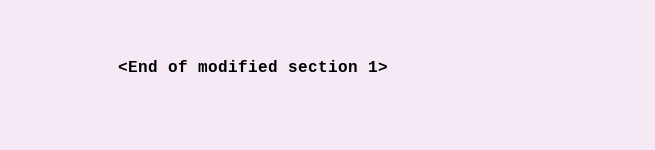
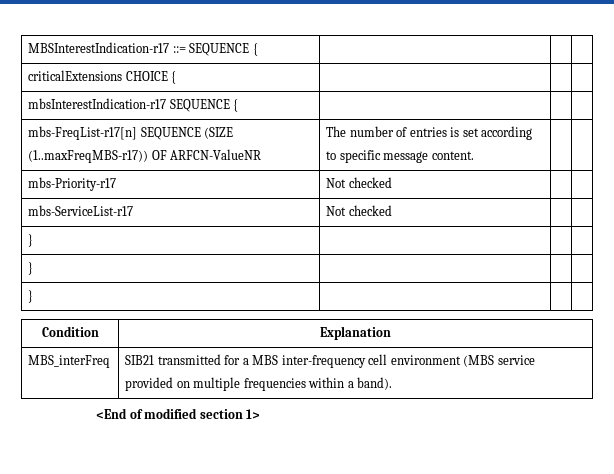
+ MBSInterestIndication-r17 ::= SEQUENCE { | | |
+ criticalExtensions CHOICE { | | |
+ mbsInterestIndication-r17 SEQUENCE { | | |
+ mbs-FreqList-r17[n] SEQUENCE (SIZE (1..maxFreqMBS-r17)) OF ARFCN-ValueNR | The number of entries is set according to specific message content. | |
+ mbs-Priority-r17 | Not checked | |
+ mbs-ServiceList-r17 | Not checked | |
+ } | | |
+ } | | |
+ } | | |
+ Condition | Explanation
+ MBS_interFreq | SIB21 transmitted for a MBS inter-frequency cell environment (MBS service provided on multiple frequencies within a band).

